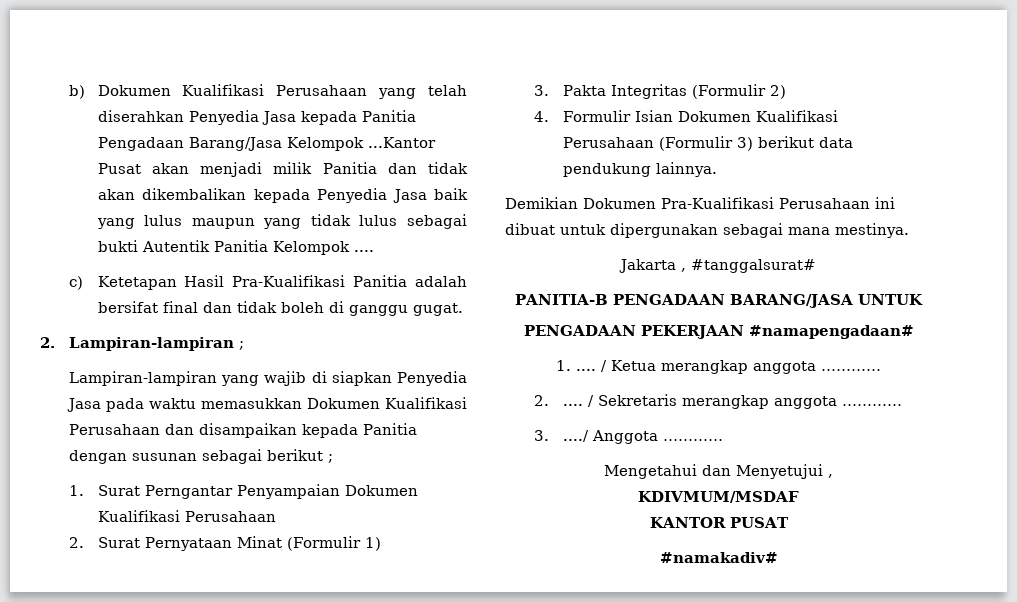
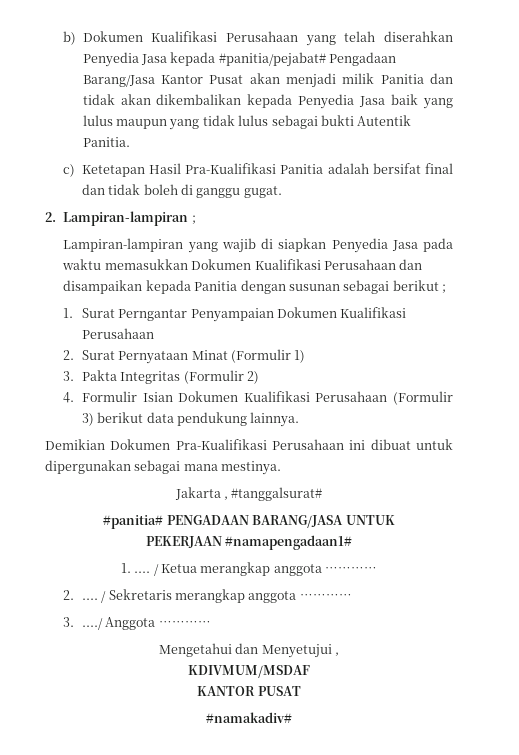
- b) Dokumen Kualifikasi Perusahaan yang telah diserahkan Penyedia Jasa kepada Panitia Pengadaan Barang/Jasa Kelompok ...Kantor Pusat akan menjadi milik Panitia dan tidak akan dikembalikan kepada Penyedia Jasa baik yang lulus maupun yang tidak lulus sebagai bukti Autentik Panitia Kelompok ....
+ b) Dokumen Kualifikasi Perusahaan yang telah diserahkan Penyedia Jasa kepada #panitia/pejabat# Pengadaan Barang/Jasa Kantor Pusat akan menjadi milik Panitia dan tidak akan dikembalikan kepada Penyedia Jasa baik yang lulus maupun yang tidak lulus sebagai bukti Autentik Panitia.
- PANITIA-B PENGADAAN BARANG/JASA UNTUK
+ #panitia# PENGADAAN BARANG/JASA UNTUK
- PENGADAAN PEKERJAAN #namapengadaan#
+ PEKERJAAN #namapengadaan1#

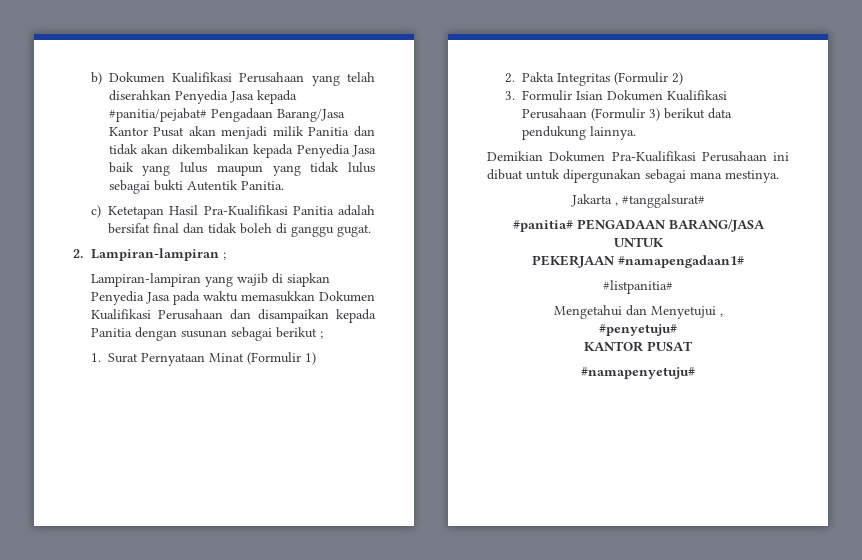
- 1. Surat Perngantar Penyampaian Dokumen Kualifikasi Perusahaan
- 2. Surat Pernyataan Minat (Formulir 1)
+ 1. Surat Pernyataan Minat (Formulir 1)
- 3. Pakta Integritas (Formulir 2)
+ 2. Pakta Integritas (Formulir 2)
- 4. Formulir Isian Dokumen Kualifikasi Perusahaan (Formulir 3) berikut data pendukung lainnya.
+ 3. Formulir Isian Dokumen Kualifikasi Perusahaan (Formulir 3) berikut data pendukung lainnya.
- 1. .... / Ketua merangkap anggota …………
- 2. .... / Sekretaris merangkap anggota …………
- 3. ..../ Anggota …………
+ #listpanitia#
- KDIVMUM/MSDAF
+ #penyetuju#
- #namakadiv#
+ #namapenyetuju#

